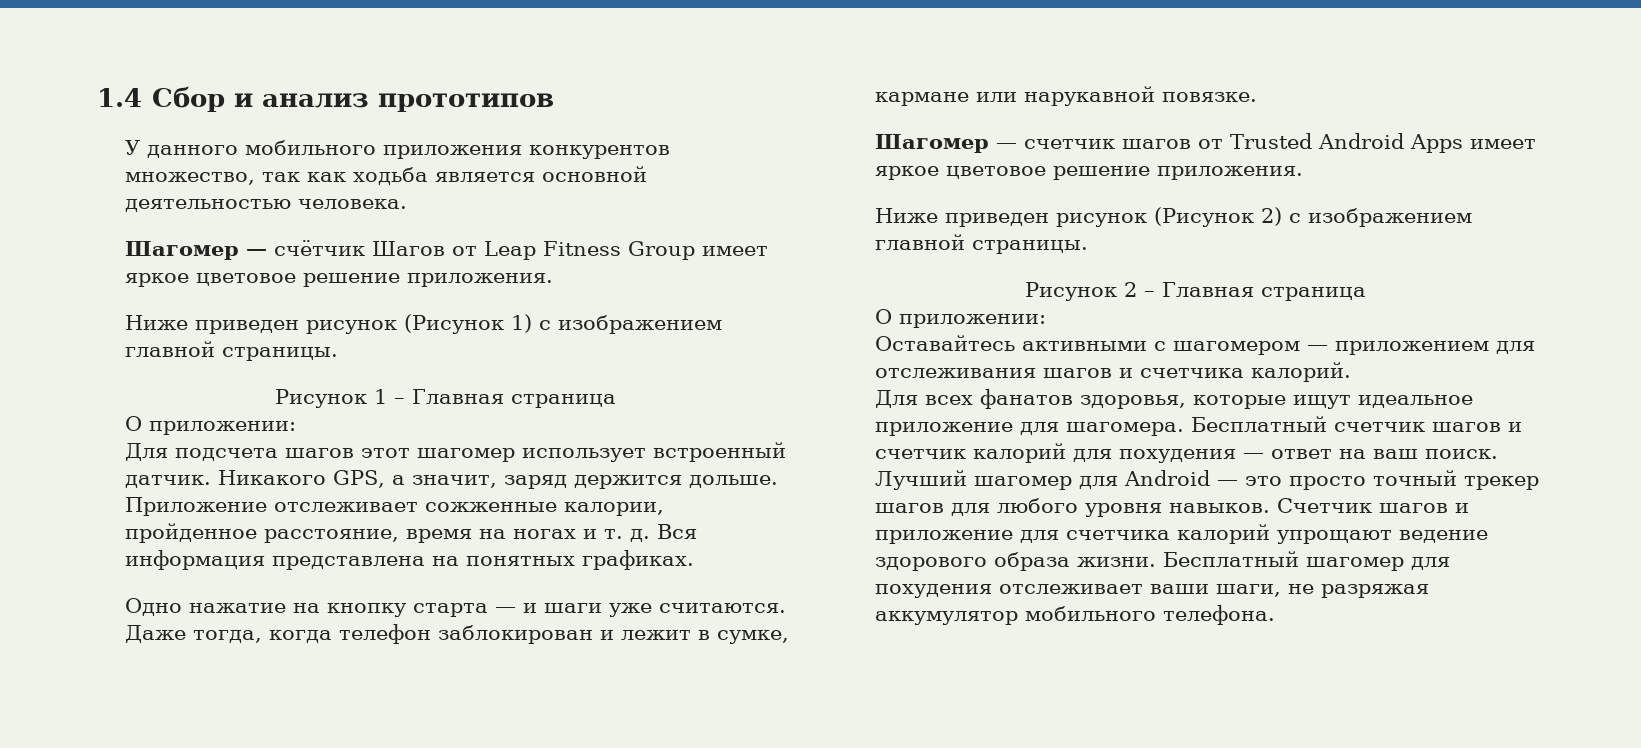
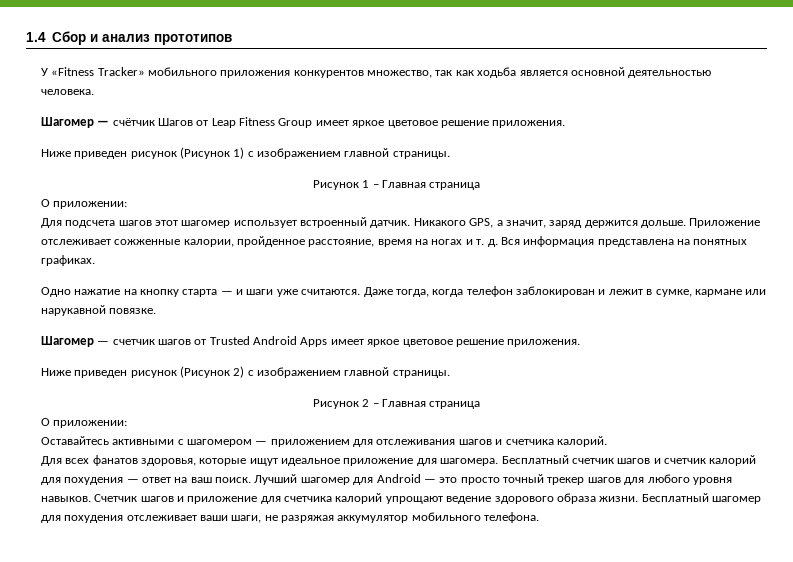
- У данного мобильного приложения конкурентов множество, так как ходьба является основной деятельностью человека.
+ У «Fitness Tracker» мобильного приложения конкурентов множество, так как ходьба является основной деятельностью человека.

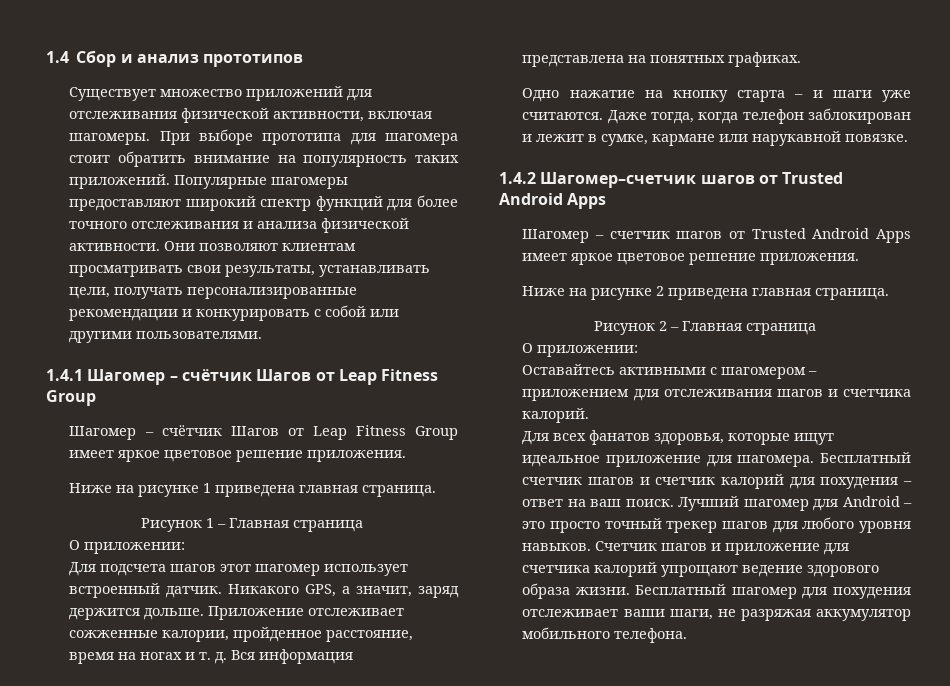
- У «Fitness Tracker» мобильного приложения конкурентов множество, так как ходьба является основной деятельностью человека.
- Шагомер — счётчик Шагов от Leap Fitness Group имеет яркое цветовое решение приложения.
+ Существует множество приложений для отслеживания физической активности, включая шагомеры. При выборе прототипа для шагомера стоит обратить внимание на популярность таких приложений. Популярные шагомеры предоставляют широкий спектр функций для более точного отслеживания и анализа физической активности. Они позволяют клиентам просматривать свои результаты, устанавливать цели, получать персонализированные рекомендации и конкурировать с собой или другими пользователями.
+ 1.4.1 Шагомер – счётчик Шагов от Leap Fitness Group
+ Шагомер – счётчик Шагов от Leap Fitness Group имеет яркое цветовое решение приложения.
- Ниже приведен рисунок (Рисунок 1) с изображением главной страницы.
+ Ниже на рисунке 1 приведена главная страница.
- Одно нажатие на кнопку старта — и шаги уже считаются.
+ Одно нажатие на кнопку старта – и шаги уже считаются.
- Шагомер — счетчик шагов от Trusted Android Apps имеет яркое цветовое решение приложения.
+ 1.4.2 Шагомер–счетчик шагов от Trusted Android Apps
+ Шагомер – счетчик шагов от Trusted Android Apps имеет яркое цветовое решение приложения.
- Ниже приведен рисунок (Рисунок 2) с изображением главной страницы.
+ Ниже на рисунке 2 приведена главная страница.
- Оставайтесь активными с шагомером — приложением для отслеживания шагов и счетчика калорий.
+ Оставайтесь активными с шагомером – приложением для отслеживания шагов и счетчика калорий.
- Бесплатный счетчик шагов и счетчик калорий для похудения — ответ на ваш поиск.
+ Бесплатный счетчик шагов и счетчик калорий для похудения – ответ на ваш поиск.
- Лучший шагомер для Android — это просто точный трекер шагов для любого уровня навыков.
+ Лучший шагомер для Android – это просто точный трекер шагов для любого уровня навыков.

